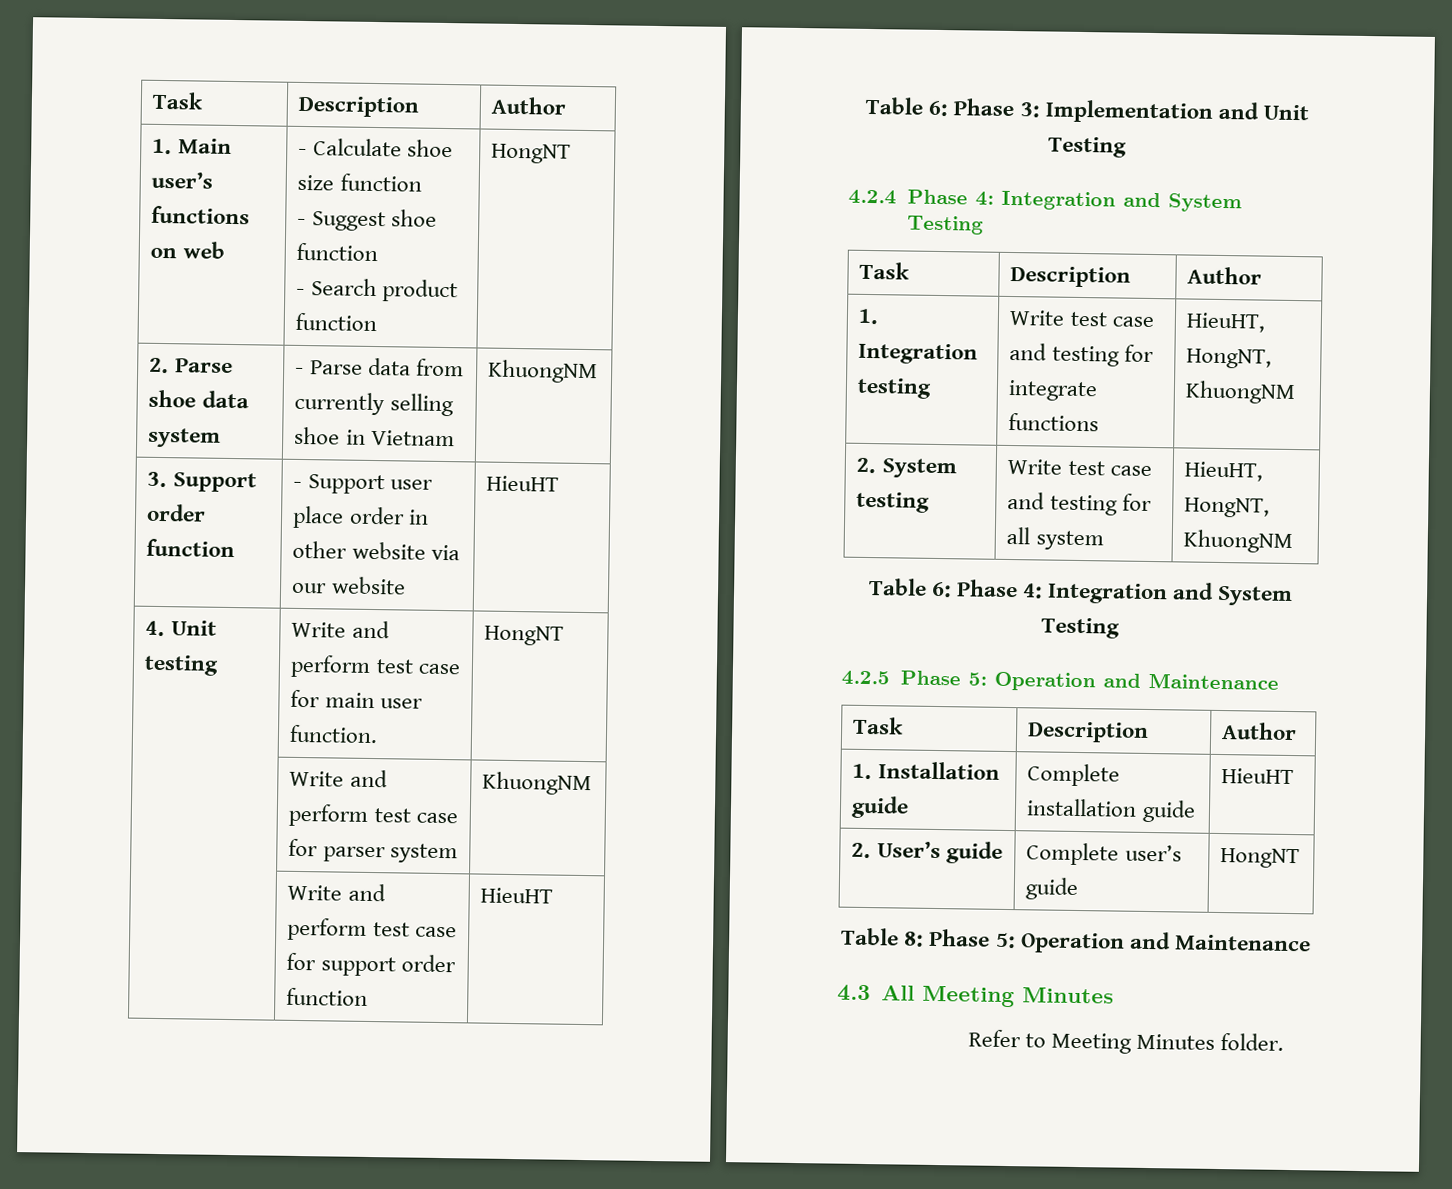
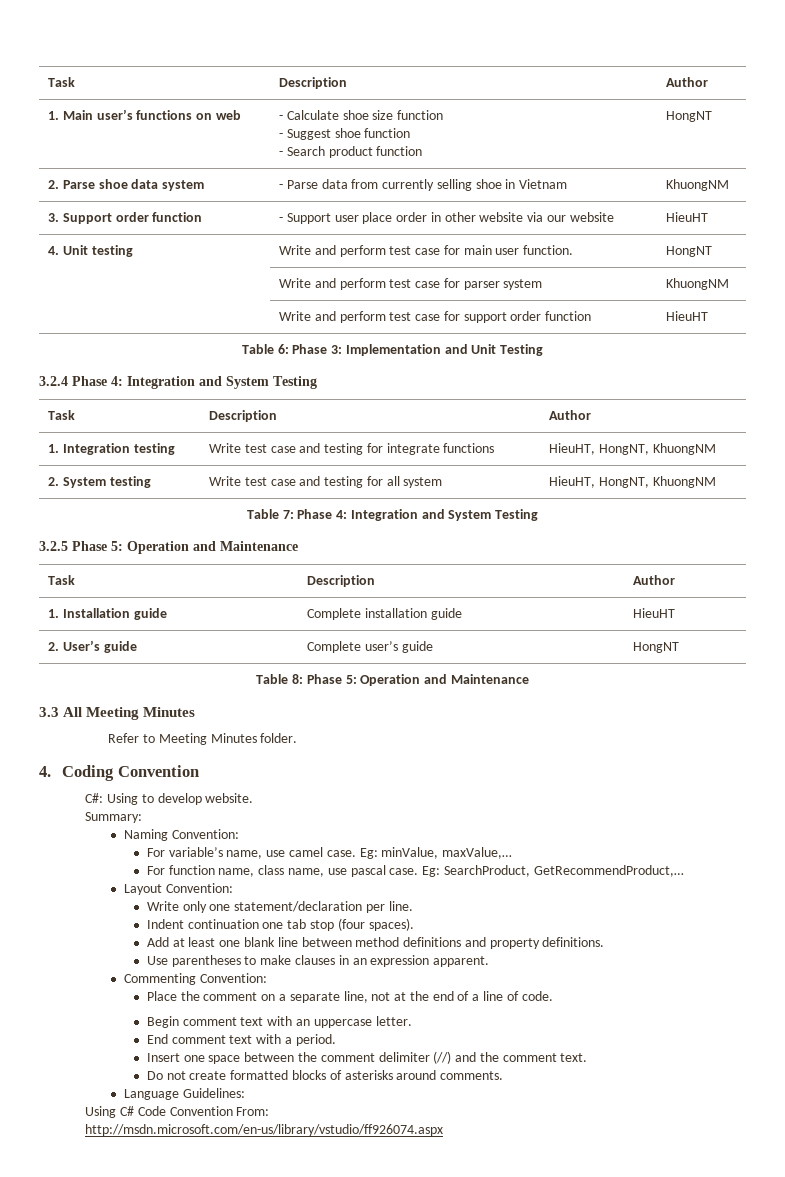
- 4.2.4 Phase 4: Integration and System Testing
+ 3.2.4 Phase 4: Integration and System Testing
- Table 6: Phase 4: Integration and System Testing
- 4.2.5 Phase 5: Operation and Maintenance
+ Table 7: Phase 4: Integration and System Testing
+ 3.2.5 Phase 5: Operation and Maintenance
- 4.3 All Meeting Minutes
+ 3.3 All Meeting Minutes
+ 4. Coding Convention
+ C#: Using to develop website.
+ Summary:
+ Naming Convention:
+ For variable’s name, use camel case. Eg: minValue, maxValue,…
+ For function name, class name, use pascal case. Eg: SearchProduct, GetRecommendProduct,…
+ Layout Convention:
+ Write only one statement/declaration per line.
+ Indent continuation one tab stop (four spaces).
+ Add at least one blank line between method definitions and property definitions.
+ Use parentheses to make clauses in an expression apparent.
+ Commenting Convention:
+ Place the comment on a separate line, not at the end of a line of code.
+ Begin comment text with an uppercase letter.
+ End comment text with a period.
+ Insert one space between the comment delimiter (//) and the comment text.
+ Do not create formatted blocks of asterisks around comments.
+ Language Guidelines:
+ Using C# Code Convention From:
+ http://msdn.microsoft.com/en-us/library/vstudio/ff926074.aspx

